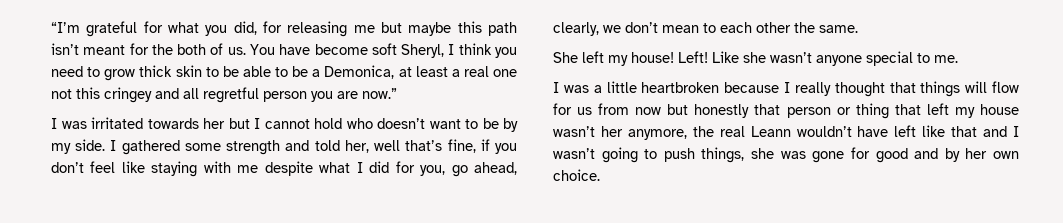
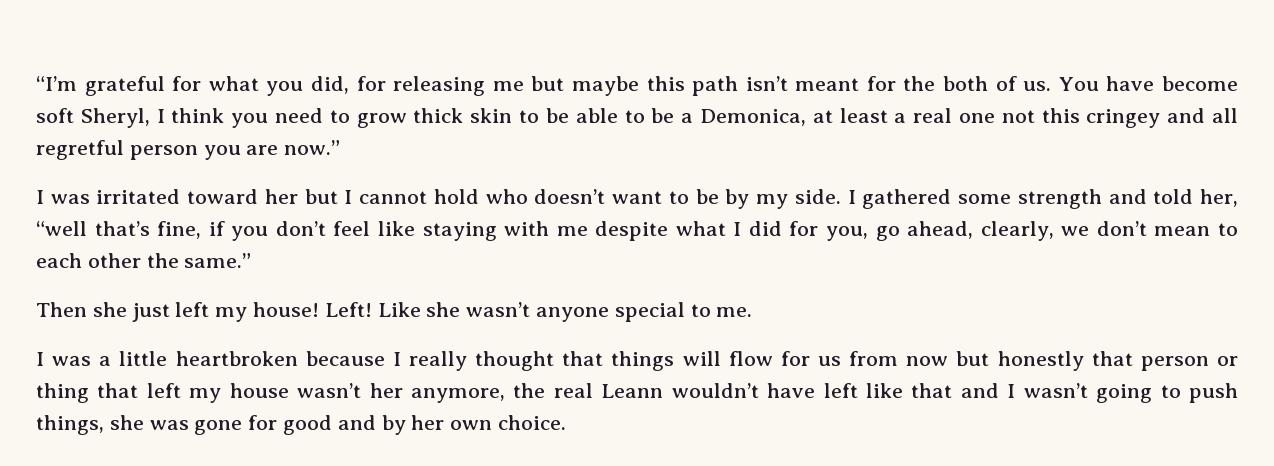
- I was irritated towards her but I cannot hold who doesn’t want to be by my side.
+ I was irritated toward her but I cannot hold who doesn’t want to be by my side.
- I gathered some strength and told her, well that’s fine, if you don’t feel like staying with me despite what I did for you, go ahead, clearly, we don’t mean to each other the same.
- She left my house!
+ I gathered some strength and told her, “well that’s fine, if you don’t feel like staying with me despite what I did for you, go ahead, clearly, we don’t mean to each other the same.”
+ Then she just left my house!

